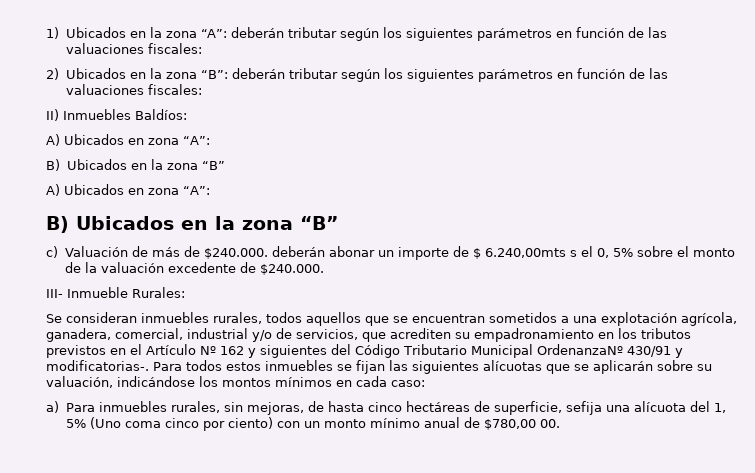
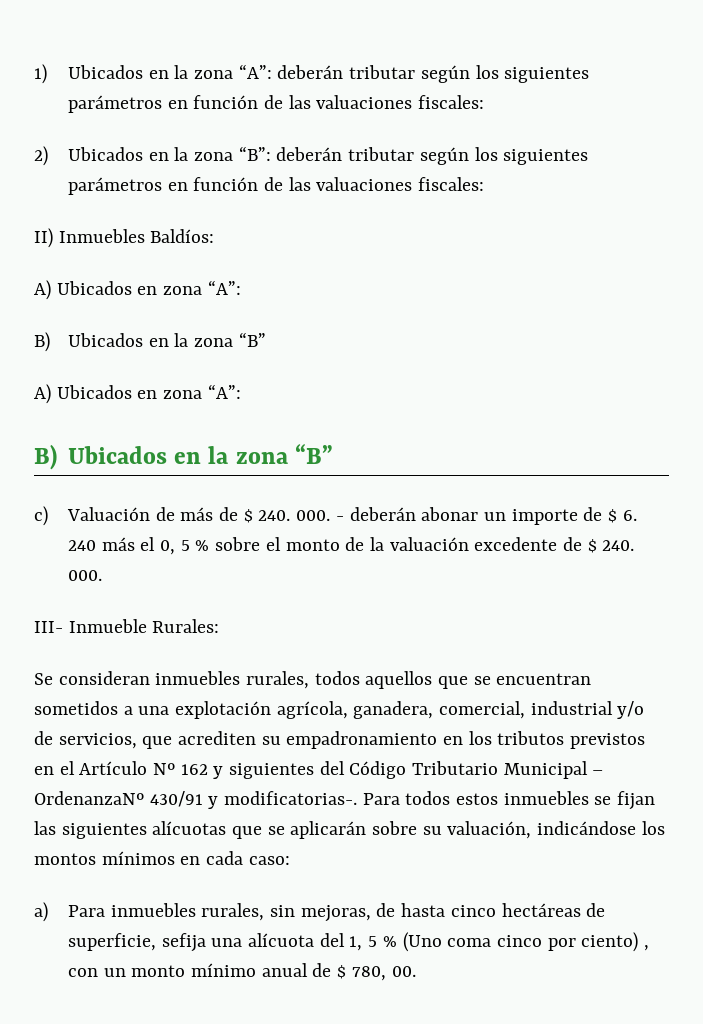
- c) Valuación de más de $240.000. deberán abonar un importe de $ 6.240,00mts s el 0, 5% sobre el monto de la valuación excedente de $240.000.
+ c) Valuación de más de $ 240. 000. - deberán abonar un importe de $ 6. 240 más el 0, 5 % sobre el monto de la valuación excedente de $ 240. 000.
- Se consideran inmuebles rurales, todos aquellos que se encuentran sometidos a una explotación agrícola, ganadera, comercial, industrial y/o de servicios, que acrediten su empadronamiento en los tributos previstos en el Artículo Nº 162 y siguientes del Código Tributario Municipal OrdenanzaNº 430/91 y modificatorias-.
+ Se consideran inmuebles rurales, todos aquellos que se encuentran sometidos a una explotación agrícola, ganadera, comercial, industrial y/o de servicios, que acrediten su empadronamiento en los tributos previstos en el Artículo Nº 162 y siguientes del Código Tributario Municipal – OrdenanzaNº 430/91 y modificatorias-.
- a) Para inmuebles rurales, sin mejoras, de hasta cinco hectáreas de superficie, sefija una alícuota del 1, 5% (Uno coma cinco por ciento) con un monto mínimo anual de $780,00 00.
+ a) Para inmuebles rurales, sin mejoras, de hasta cinco hectáreas de superficie, sefija una alícuota del 1, 5 % (Uno coma cinco por ciento) , con un monto mínimo anual de $ 780, 00.

